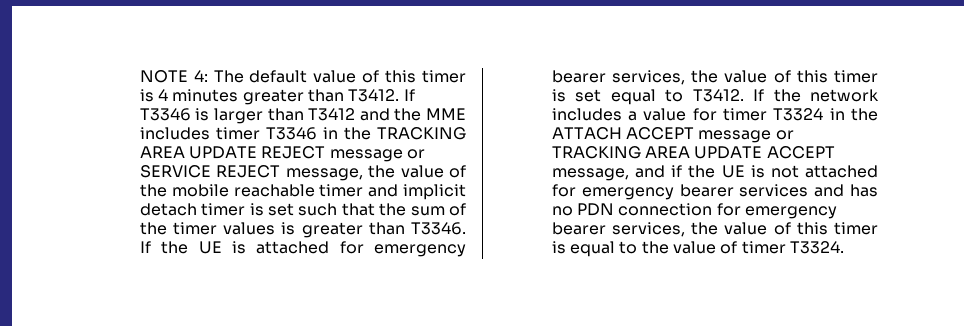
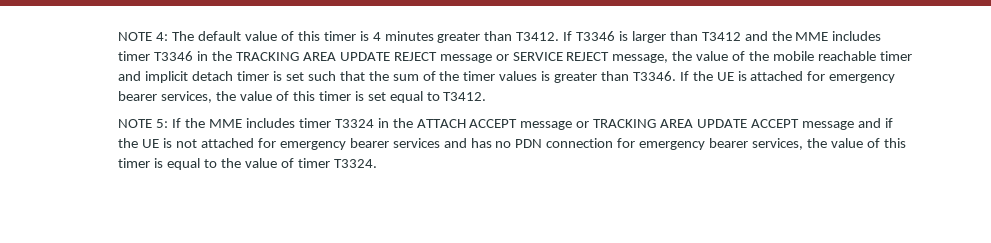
- If the UE is attached for emergency bearer services, the value of this timer is set equal to T3412. If the network includes a value for timer T3324 in the ATTACH ACCEPT message or TRACKING AREA UPDATE ACCEPT message, and if the UE is not attached for emergency bearer services and has no PDN connection for emergency bearer services, the value of this timer is equal to the value of timer T3324.
+ If the UE is attached for emergency bearer services, the value of this timer is set equal to T3412.
+ NOTE 5: If the MME includes timer T3324 in the ATTACH ACCEPT message or TRACKING AREA UPDATE ACCEPT message and if the UE is not attached for emergency bearer services and has no PDN connection for emergency bearer services, the value of this timer is equal to the value of timer T3324.

